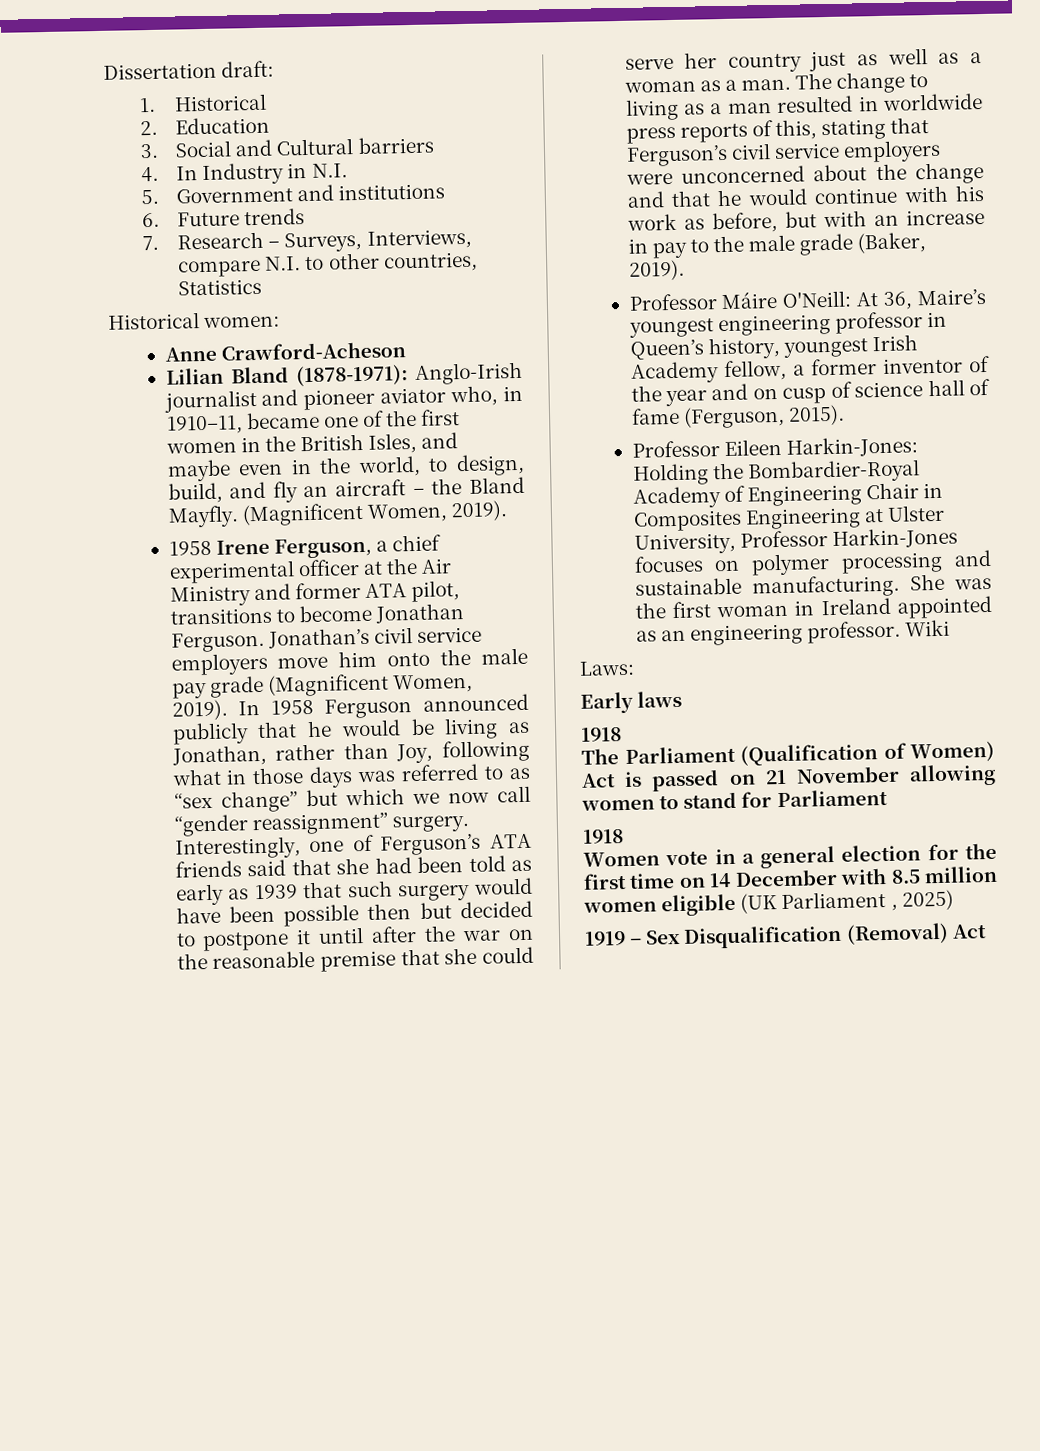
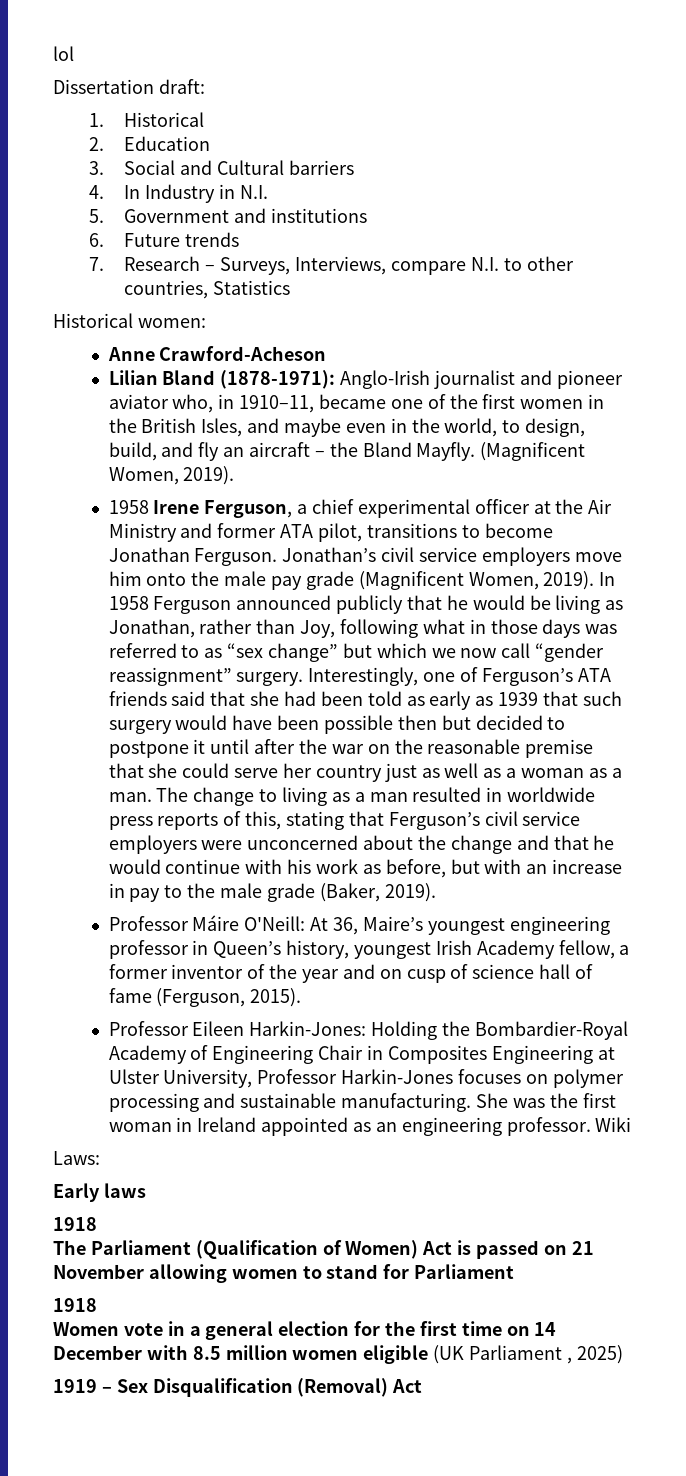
+ lol

